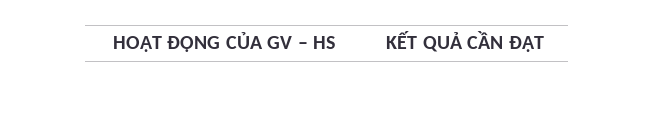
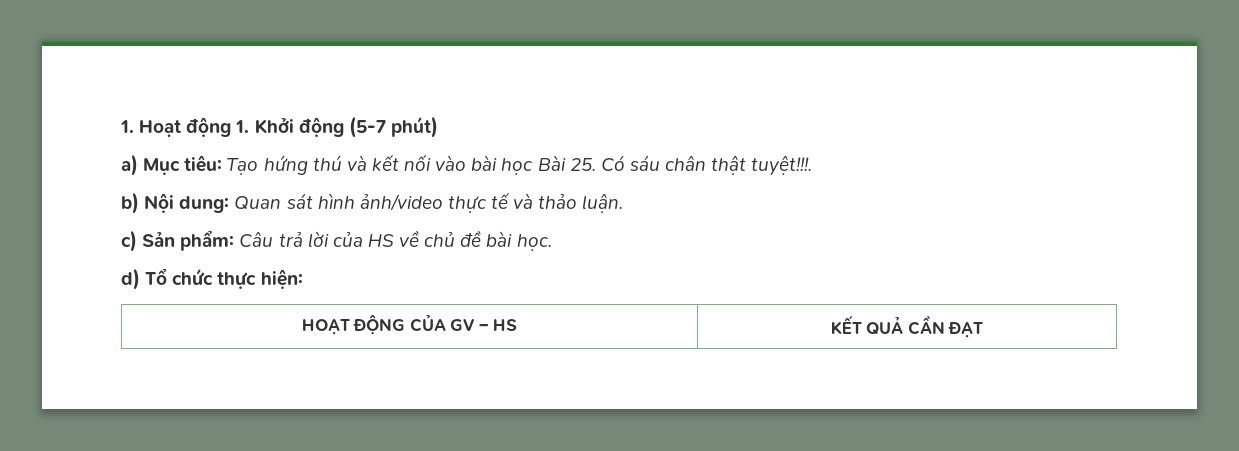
+ 1. Hoạt động 1. Khởi động (5-7 phút)
+ a) Mục tiêu: Tạo hứng thú và kết nối vào bài học Bài 25. Có sáu chân thật tuyệt!!!.
+ b) Nội dung: Quan sát hình ảnh/video thực tế và thảo luận.
+ c) Sản phẩm: Câu trả lời của HS về chủ đề bài học.
+ d) Tổ chức thực hiện:

